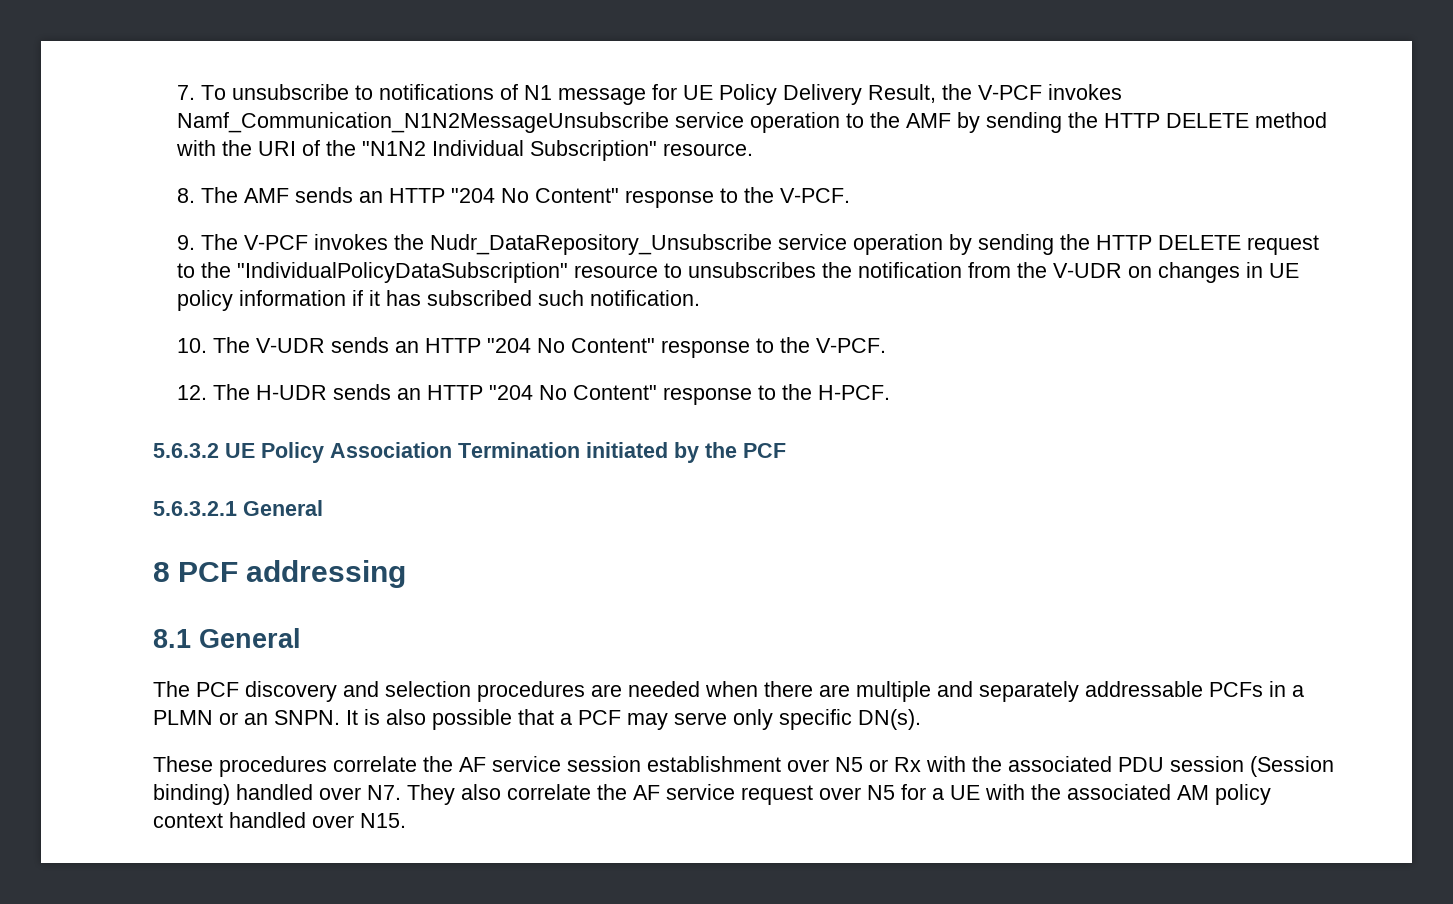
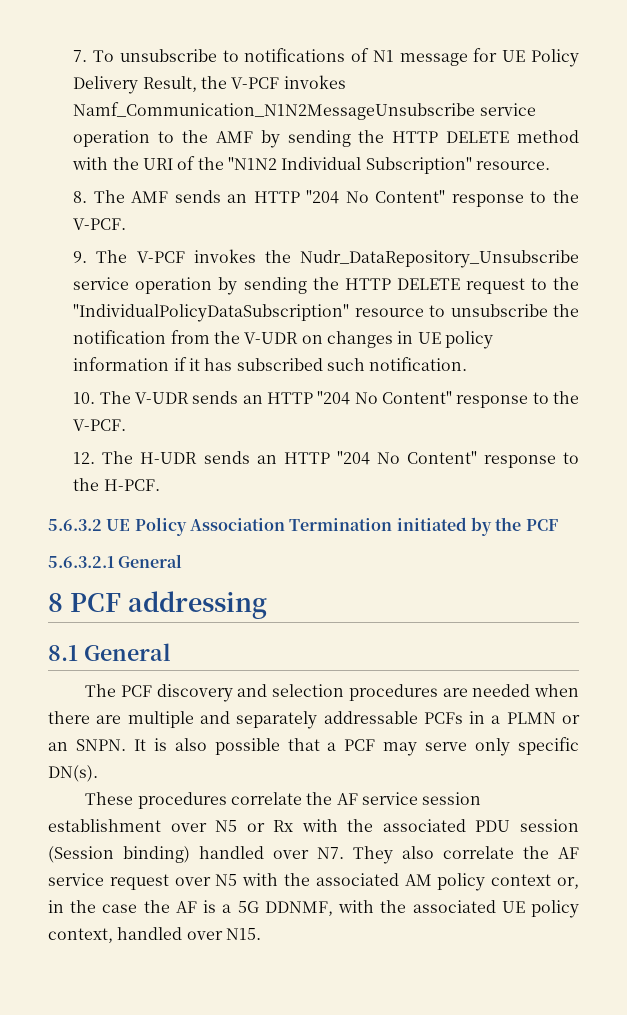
- 9. The V-PCF invokes the Nudr_DataRepository_Unsubscribe service operation by sending the HTTP DELETE request to the "IndividualPolicyDataSubscription" resource to unsubscribes the notification from the V-UDR on changes in UE policy information if it has subscribed such notification.
+ 9. The V-PCF invokes the Nudr_DataRepository_Unsubscribe service operation by sending the HTTP DELETE request to the "IndividualPolicyDataSubscription" resource to unsubscribe the notification from the V-UDR on changes in UE policy information if it has subscribed such notification.
- These procedures correlate the AF service session establishment over N5 or Rx with the associated PDU session (Session binding) handled over N7. They also correlate the AF service request over N5 for a UE with the associated AM policy context handled over N15.
+ These procedures correlate the AF service session establishment over N5 or Rx with the associated PDU session (Session binding) handled over N7. They also correlate the AF service request over N5 with the associated AM policy context or, in the case the AF is a 5G DDNMF, with the associated UE policy context, handled over N15.

